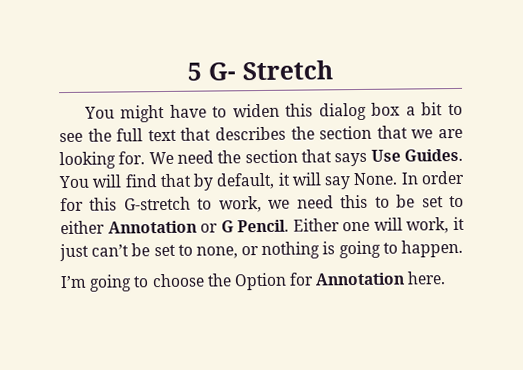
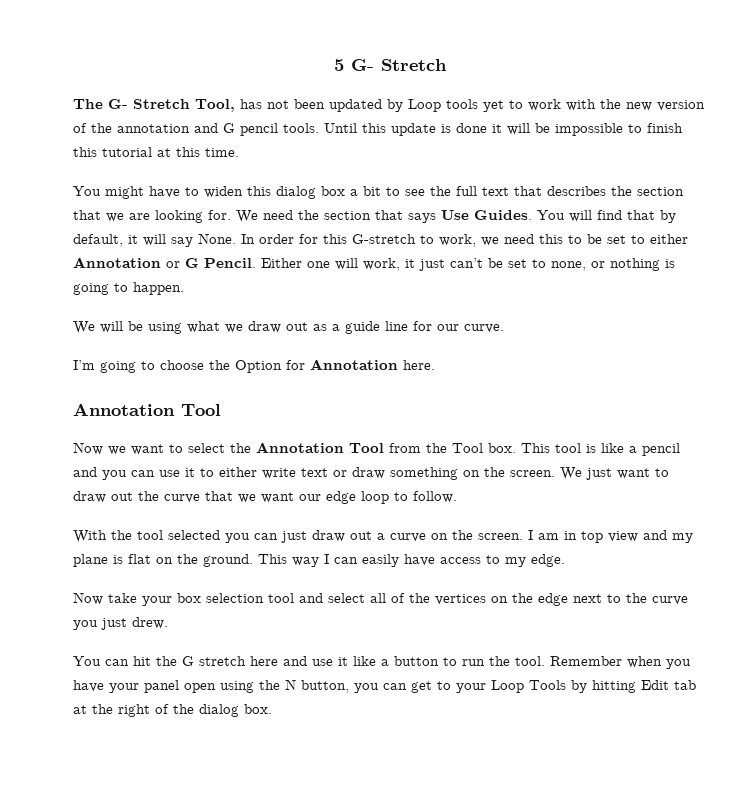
+ The G- Stretch Tool, has not been updated by Loop tools yet to work with the new version of the annotation and G pencil tools. Until this update is done it will be impossible to finish this tutorial at this time.
+ We will be using what we draw out as a guide line for our curve.
  I’m going to choose the Option for Annotation here.
+ Annotation Tool
+ Now we want to select the Annotation Tool from the Tool box. This tool is like a pencil and you can use it to either write text or draw something on the screen. We just want to draw out the curve that we want our edge loop to follow.
+ With the tool selected you can just draw out a curve on the screen. I am in top view and my plane is flat on the ground. This way I can easily have access to my edge.
+ Now take your box selection tool and select all of the vertices on the edge next to the curve you just drew.
+ You can hit the G stretch here and use it like a button to run the tool. Remember when you have your panel open using the N button, you can get to your Loop Tools by hitting Edit tab at the right of the dialog box.

